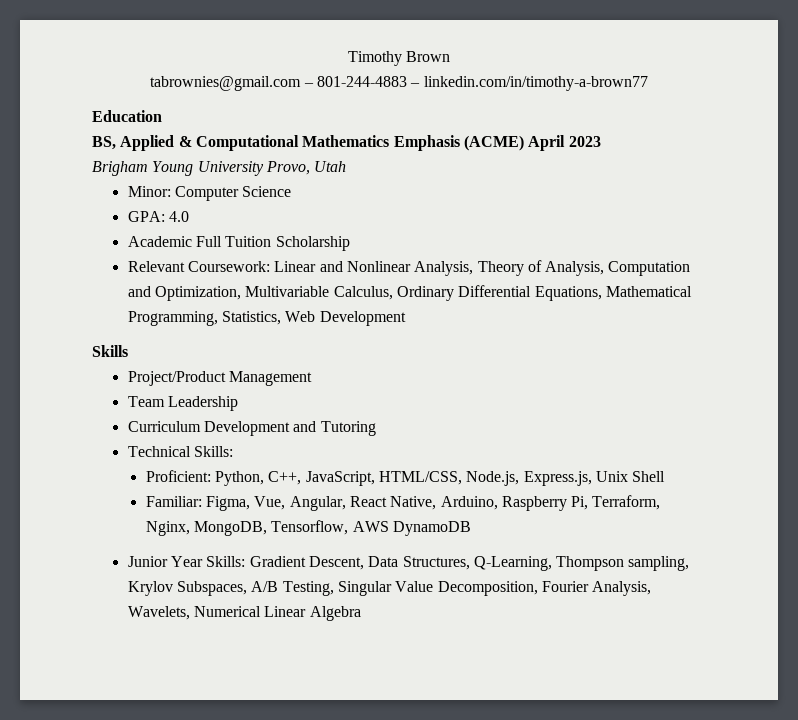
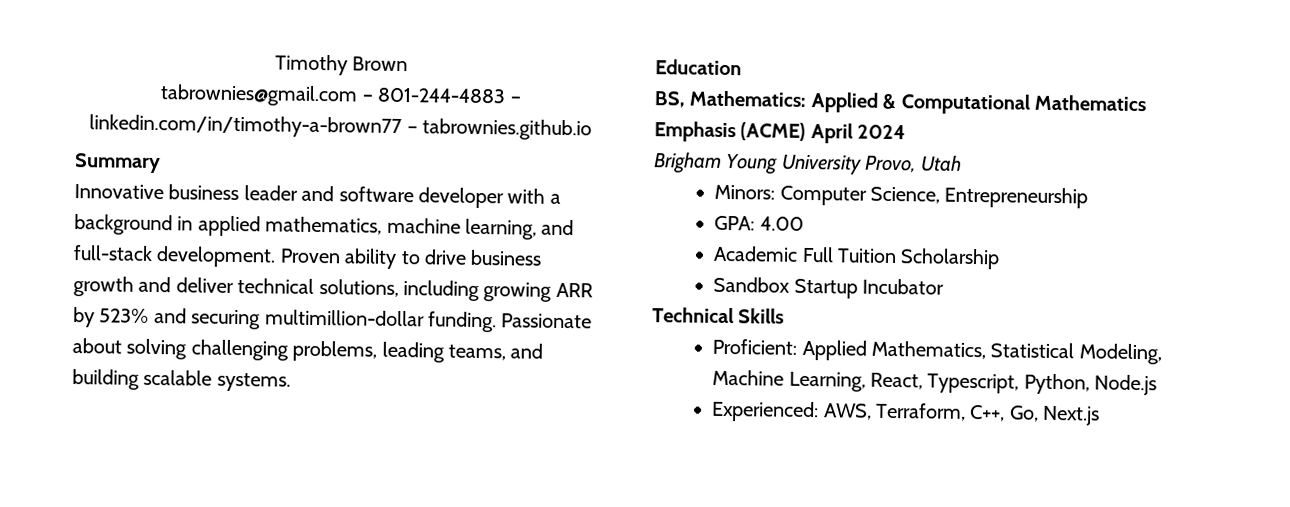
- tabrownies@gmail.com – 801-244-4883 – linkedin.com/in/timothy-a-brown77
+ tabrownies@gmail.com – 801-244-4883 – linkedin.com/in/timothy-a-brown77 – tabrownies.github.io
+ Summary
+ Innovative business leader and software developer with a background in applied mathematics, machine learning, and full-stack development. Proven ability to drive business growth and deliver technical solutions, including growing ARR by 523% and securing multimillion-dollar funding. Passionate about solving challenging problems, leading teams, and building scalable systems.
- BS, Applied & Computational Mathematics Emphasis (ACME) April 2023
+ BS, Mathematics: Applied & Computational Mathematics Emphasis (ACME) April 2024
- Minor: Computer Science
+ Minors: Computer Science, Entrepreneurship
- GPA: 4.0
+ GPA: 4.00
- Relevant Coursework: Linear and Nonlinear Analysis, Theory of Analysis, Computation and Optimization, Multivariable Calculus, Ordinary Differential Equations, Mathematical Programming, Statistics, Web Development
- Skills
- Project/Product Management
- Team Leadership
- Curriculum Development and Tutoring
- Technical Skills:
- Proficient: Python, C++, JavaScript, HTML/CSS, Node.js, Express.js, Unix Shell
- Familiar: Figma, Vue, Angular, React Native, Arduino, Raspberry Pi, Terraform, Nginx, MongoDB, Tensorflow, AWS DynamoDB
- Junior Year Skills: Gradient Descent, Data Structures, Q-Learning, Thompson sampling, Krylov Subspaces, A/B Testing, Singular Value Decomposition, Fourier Analysis, Wavelets, Numerical Linear Algebra
+ Sandbox Startup Incubator
+ Technical Skills
+ Proficient: Applied Mathematics, Statistical Modeling, Machine Learning, React, Typescript, Python, Node.js
+ Experienced: AWS, Terraform, C++, Go, Next.js

